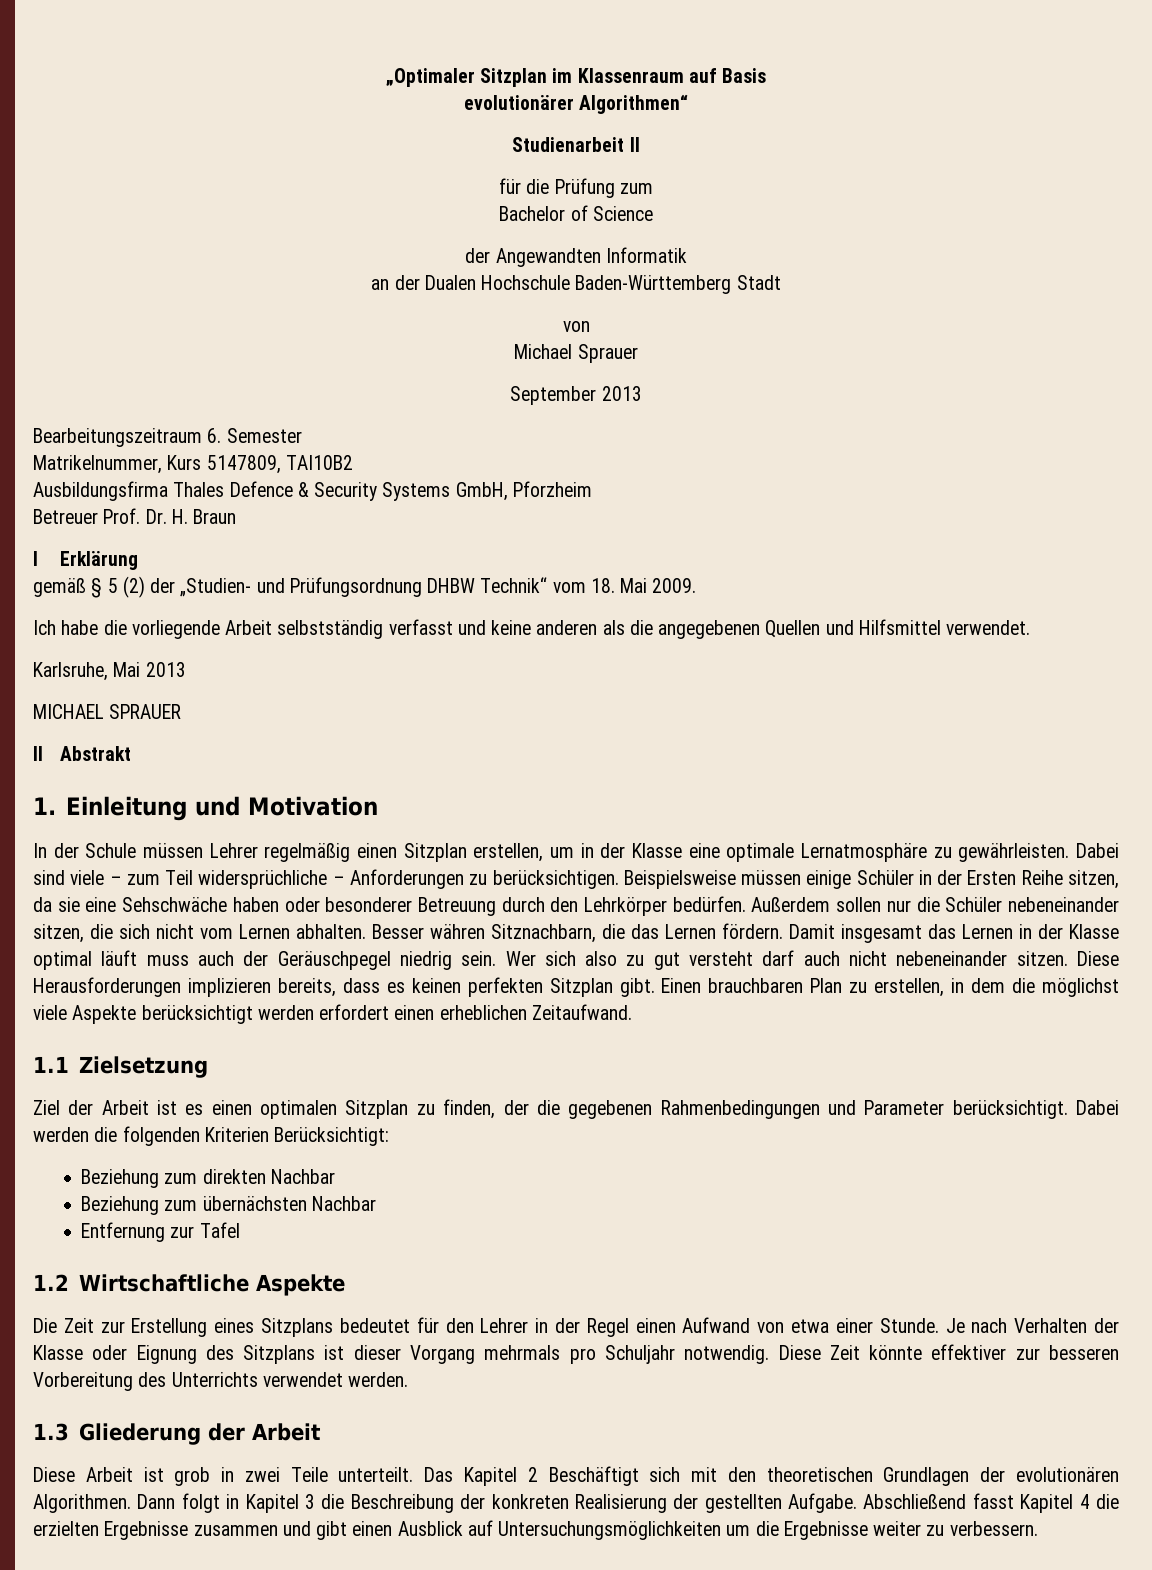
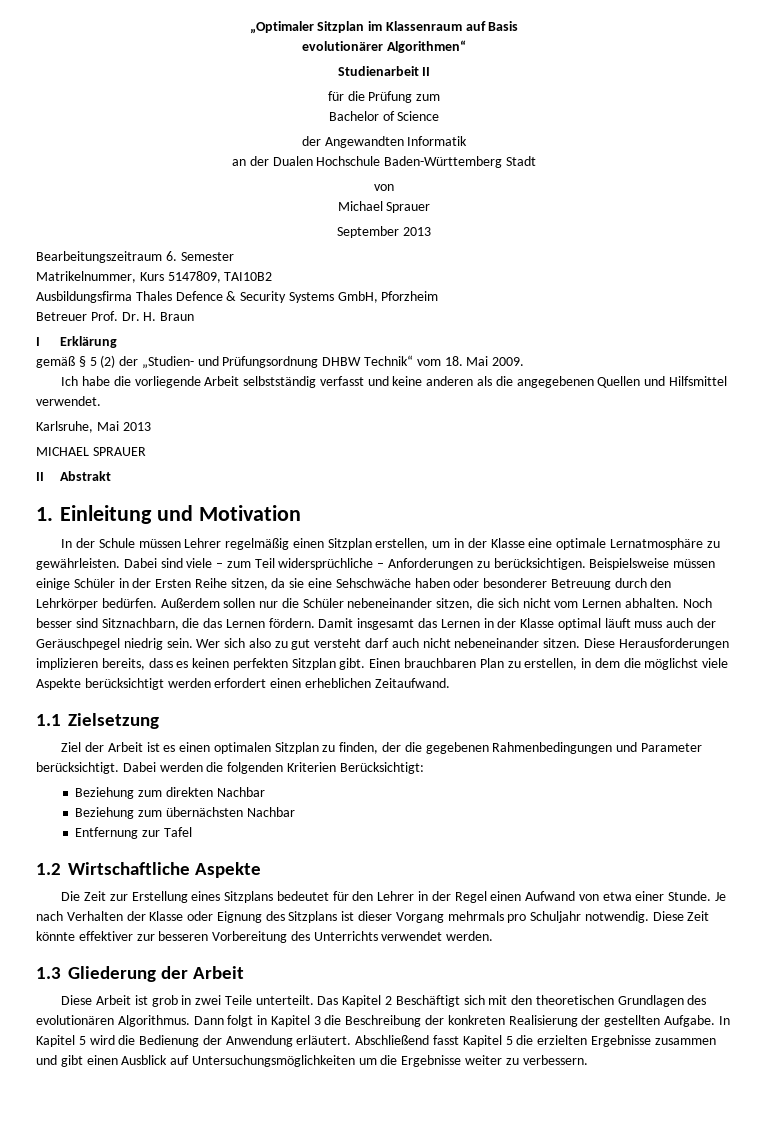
- Besser währen Sitznachbarn, die das Lernen fördern.
+ Noch besser sind Sitznachbarn, die das Lernen fördern.
- Das Kapitel 2 Beschäftigt sich mit den theoretischen Grundlagen der evolutionären Algorithmen.
+ Das Kapitel 2 Beschäftigt sich mit den theoretischen Grundlagen des evolutionären Algorithmus.
+ In Kapitel 5 wird die Bedienung der Anwendung erläutert.
- Abschließend fasst Kapitel 4 die erzielten Ergebnisse zusammen und gibt einen Ausblick auf Untersuchungsmöglichkeiten um die Ergebnisse weiter zu verbessern.
+ Abschließend fasst Kapitel 5 die erzielten Ergebnisse zusammen und gibt einen Ausblick auf Untersuchungsmöglichkeiten um die Ergebnisse weiter zu verbessern.

